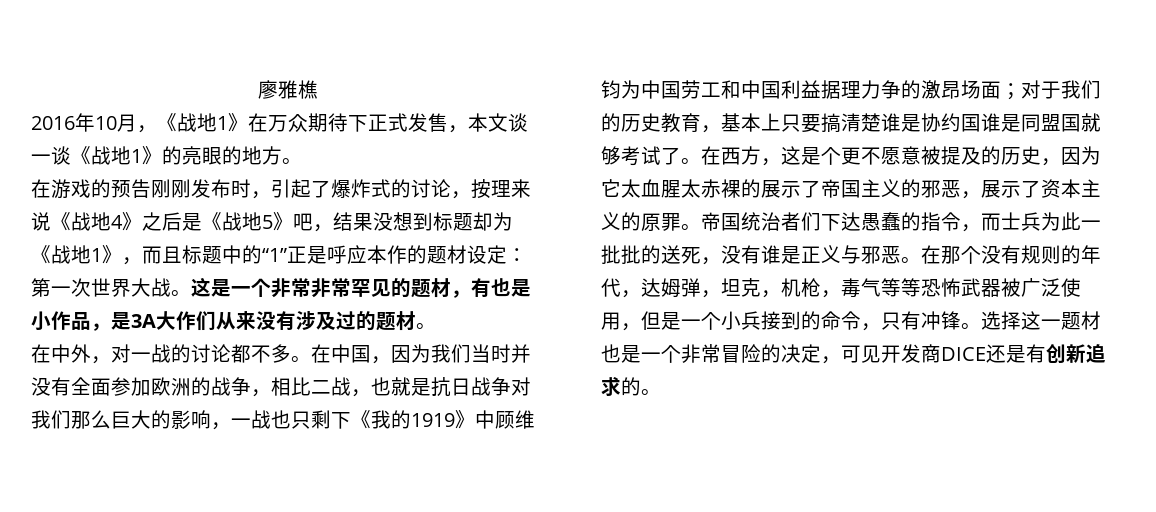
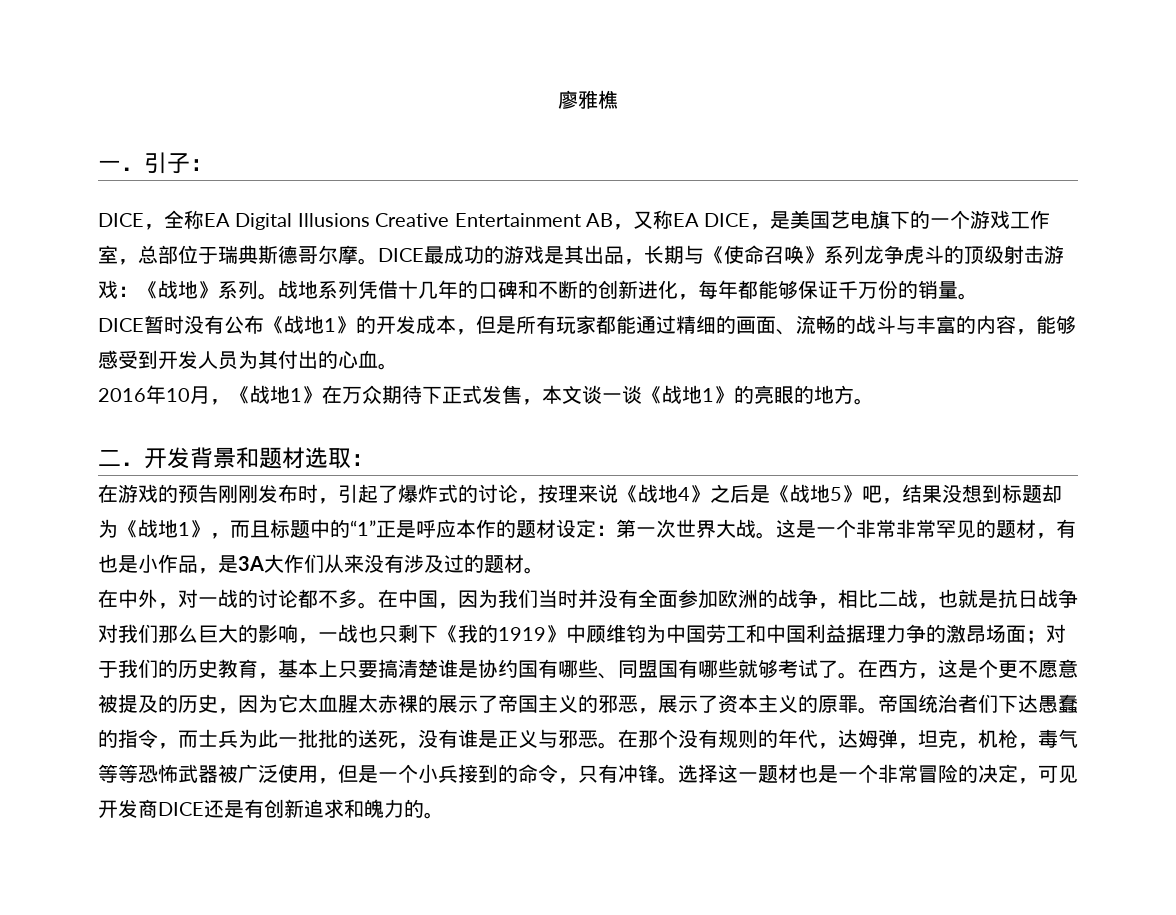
+ 一．引子：
+ DICE，全称EA Digital Illusions Creative Entertainment AB，又称EA DICE，是美国艺电旗下的一个游戏工作室，总部位于瑞典斯德哥尔摩。DICE最成功的游戏是其出品，长期与《使命召唤》系列龙争虎斗的顶级射击游戏：《战地》系列。战地系列凭借十几年的口碑和不断的创新进化，每年都能够保证千万份的销量。
+ DICE暂时没有公布《战地1》的开发成本，但是所有玩家都能通过精细的画面、流畅的战斗与丰富的内容，能够感受到开发人员为其付出的心血。
+ 二．开发背景和题材选取：
- 在中国，因为我们当时并没有全面参加欧洲的战争，相比二战，也就是抗日战争对我们那么巨大的影响，一战也只剩下《我的1919》中顾维钧为中国劳工和中国利益据理力争的激昂场面；对于我们的历史教育，基本上只要搞清楚谁是协约国谁是同盟国就够考试了。
+ 在中国，因为我们当时并没有全面参加欧洲的战争，相比二战，也就是抗日战争对我们那么巨大的影响，一战也只剩下《我的1919》中顾维钧为中国劳工和中国利益据理力争的激昂场面；对于我们的历史教育，基本上只要搞清楚谁是协约国有哪些、同盟国有哪些就够考试了。
- 选择这一题材也是一个非常冒险的决定，可见开发商DICE还是有创新追求的。
+ 选择这一题材也是一个非常冒险的决定，可见开发商DICE还是有创新追求和魄力的。

